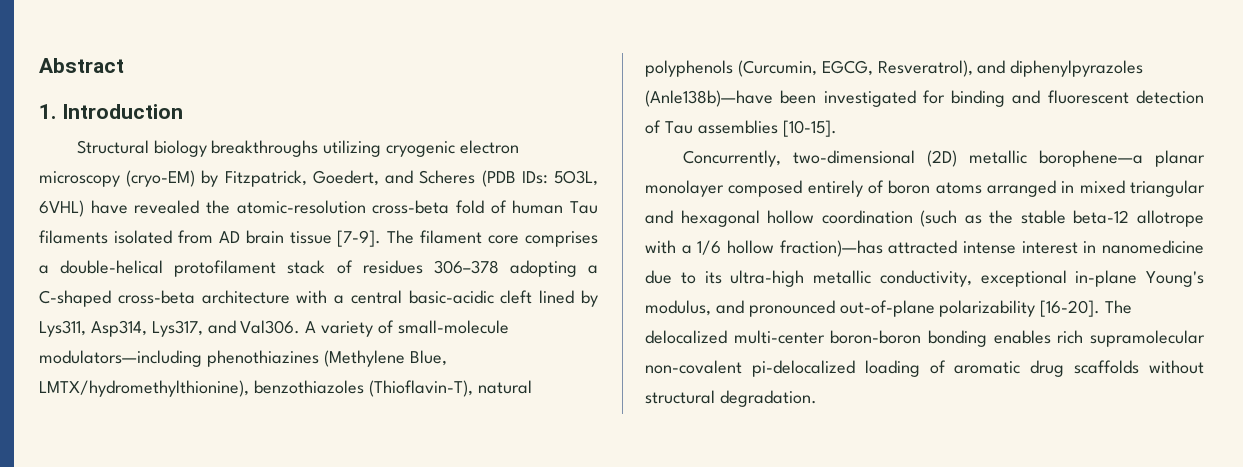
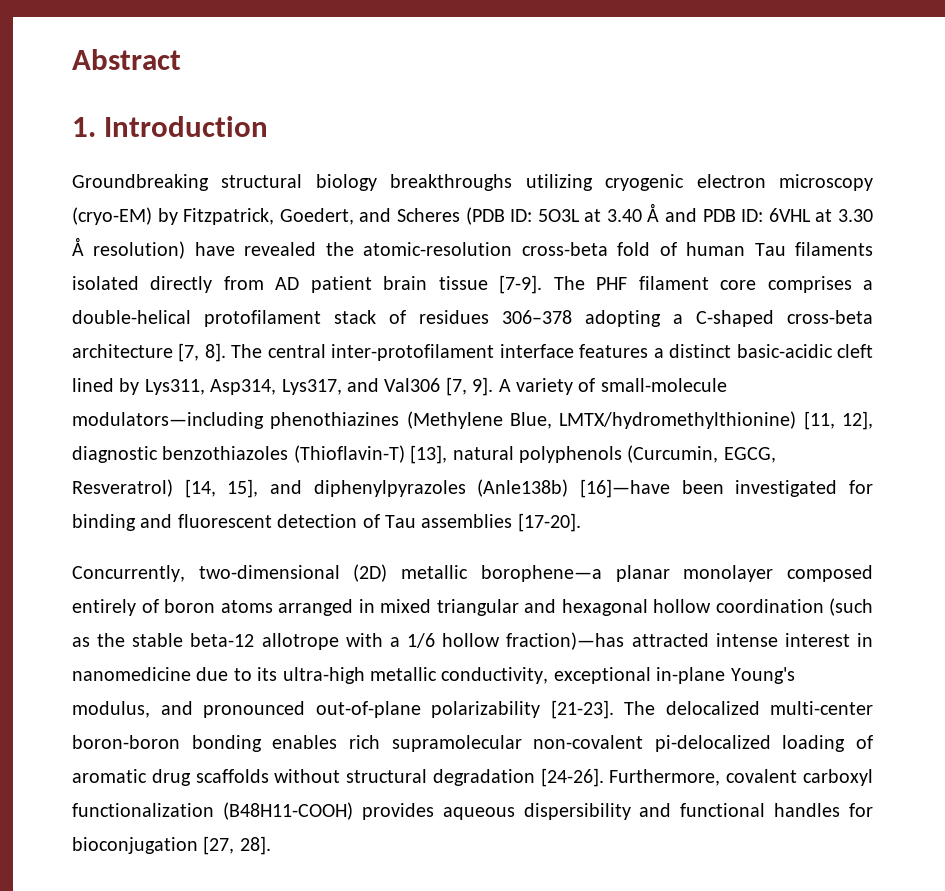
- Structural biology breakthroughs utilizing cryogenic electron microscopy (cryo-EM) by Fitzpatrick, Goedert, and Scheres (PDB IDs: 5O3L, 6VHL) have revealed the atomic-resolution cross-beta fold of human Tau filaments isolated from AD brain tissue [7-9].
+ Groundbreaking structural biology breakthroughs utilizing cryogenic electron microscopy (cryo-EM) by Fitzpatrick, Goedert, and Scheres (PDB ID: 5O3L at 3.40 Å and PDB ID: 6VHL at 3.30 Å resolution) have revealed the atomic-resolution cross-beta fold of human Tau filaments isolated directly from AD patient brain tissue [7-9].
- The filament core comprises a double-helical protofilament stack of residues 306–378 adopting a C-shaped cross-beta architecture with a central basic-acidic cleft lined by Lys311, Asp314, Lys317, and Val306.
+ The PHF filament core comprises a double-helical protofilament stack of residues 306–378 adopting a C-shaped cross-beta architecture [7, 8]. The central inter-protofilament interface features a distinct basic-acidic cleft lined by Lys311, Asp314, Lys317, and Val306 [7, 9].
- A variety of small-molecule modulators—including phenothiazines (Methylene Blue, LMTX/hydromethylthionine), benzothiazoles (Thioflavin-T), natural polyphenols (Curcumin, EGCG, Resveratrol), and diphenylpyrazoles (Anle138b)—have been investigated for binding and fluorescent detection of Tau assemblies [10-15].
+ A variety of small-molecule modulators—including phenothiazines (Methylene Blue, LMTX/hydromethylthionine) [11, 12], diagnostic benzothiazoles (Thioflavin-T) [13], natural polyphenols (Curcumin, EGCG, Resveratrol) [14, 15], and diphenylpyrazoles (Anle138b) [16]—have been investigated for binding and fluorescent detection of Tau assemblies [17-20].
- Concurrently, two-dimensional (2D) metallic borophene—a planar monolayer composed entirely of boron atoms arranged in mixed triangular and hexagonal hollow coordination (such as the stable beta-12 allotrope with a 1/6 hollow fraction)—has attracted intense interest in nanomedicine due to its ultra-high metallic conductivity, exceptional in-plane Young's modulus, and pronounced out-of-plane polarizability [16-20].
+ Concurrently, two-dimensional (2D) metallic borophene—a planar monolayer composed entirely of boron atoms arranged in mixed triangular and hexagonal hollow coordination (such as the stable beta-12 allotrope with a 1/6 hollow fraction)—has attracted intense interest in nanomedicine due to its ultra-high metallic conductivity, exceptional in-plane Young's modulus, and pronounced out-of-plane polarizability [21-23].
- The delocalized multi-center boron-boron bonding enables rich supramolecular non-covalent pi-delocalized loading of aromatic drug scaffolds without structural degradation.
+ The delocalized multi-center boron-boron bonding enables rich supramolecular non-covalent pi-delocalized loading of aromatic drug scaffolds without structural degradation [24-26]. Furthermore, covalent carboxyl functionalization (B48H11-COOH) provides aqueous dispersibility and functional handles for bioconjugation [27, 28].

